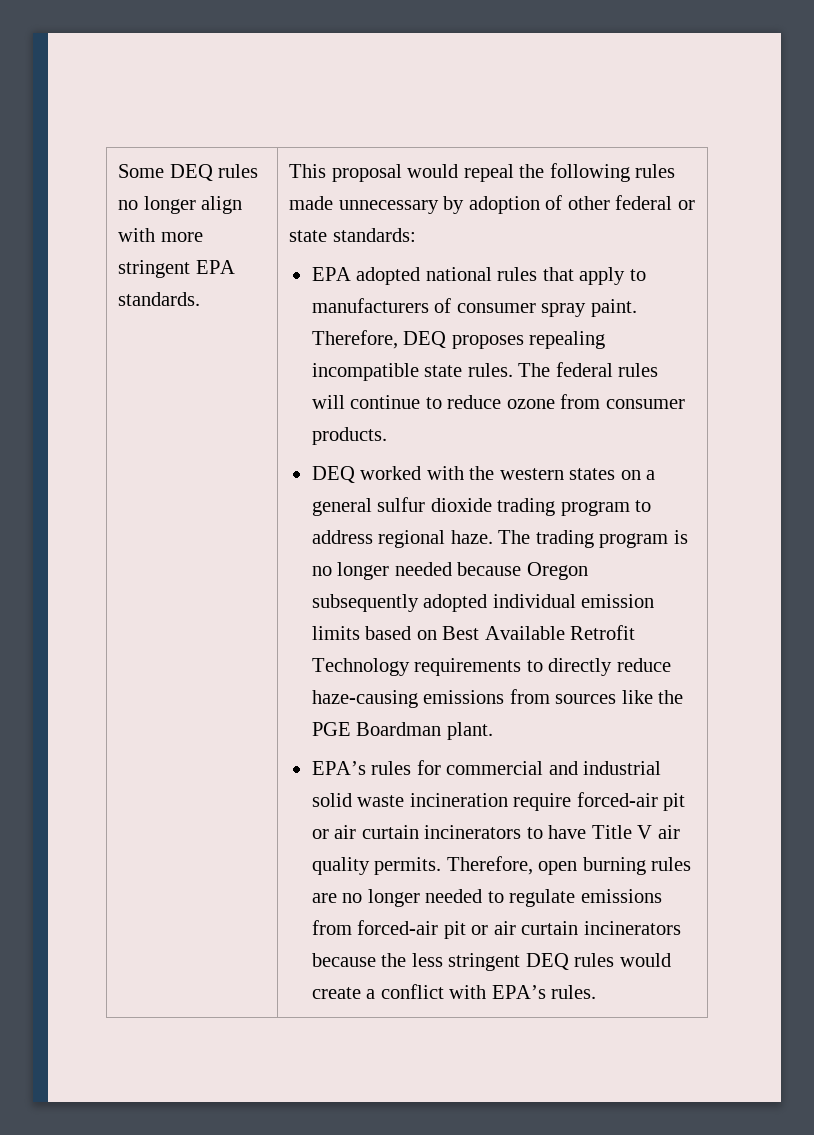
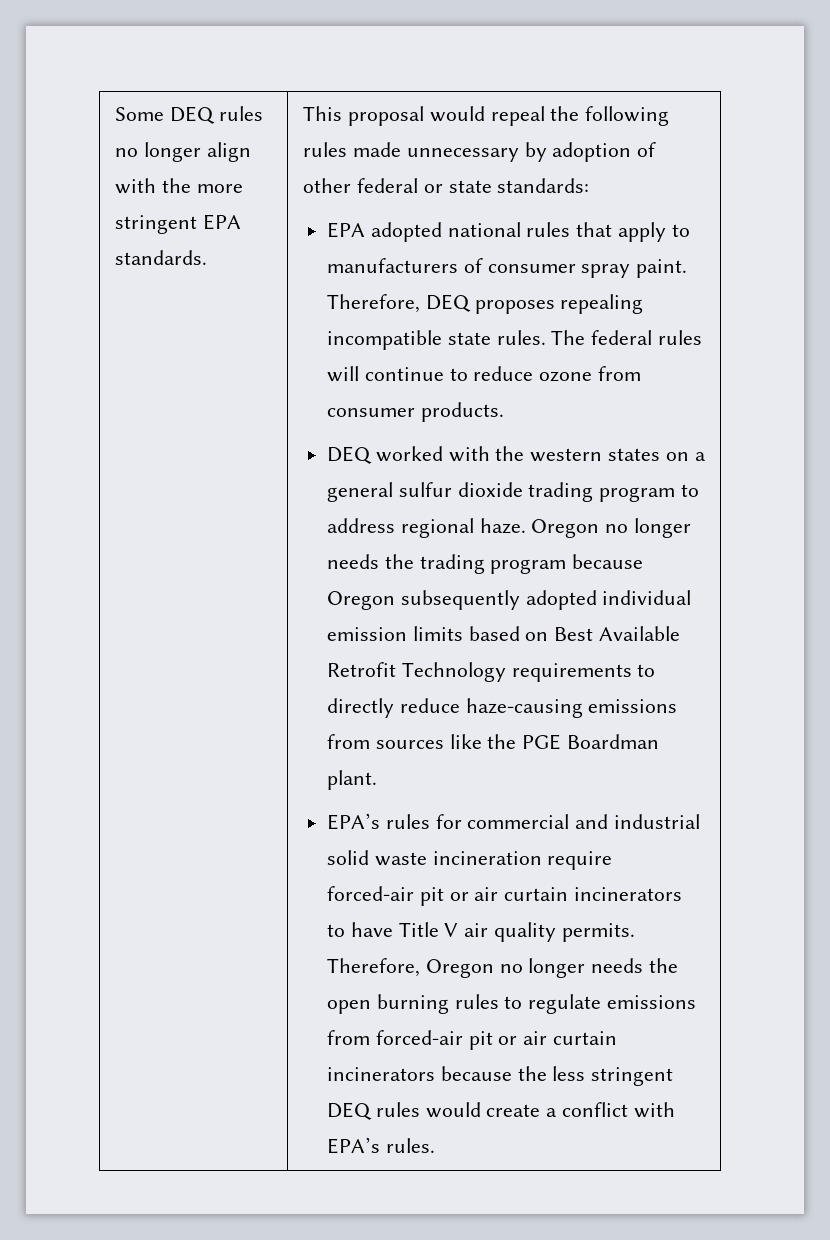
- Some DEQ rules no longer align with more stringent EPA standards.
+ Some DEQ rules no longer align with the more stringent EPA standards.
- The trading program is no longer needed because Oregon subsequently adopted individual emission limits based on Best Available Retrofit Technology requirements to directly reduce haze-causing emissions from sources like the PGE Boardman plant.
+ Oregon no longer needs the trading program because Oregon subsequently adopted individual emission limits based on Best Available Retrofit Technology requirements to directly reduce haze-causing emissions from sources like the PGE Boardman plant.
- Therefore, open burning rules are no longer needed to regulate emissions from forced-air pit or air curtain incinerators because the less stringent DEQ rules would create a conflict with EPA’s rules.
+ Therefore, Oregon no longer needs the open burning rules to regulate emissions from forced-air pit or air curtain incinerators because the less stringent DEQ rules would create a conflict with EPA’s rules.

